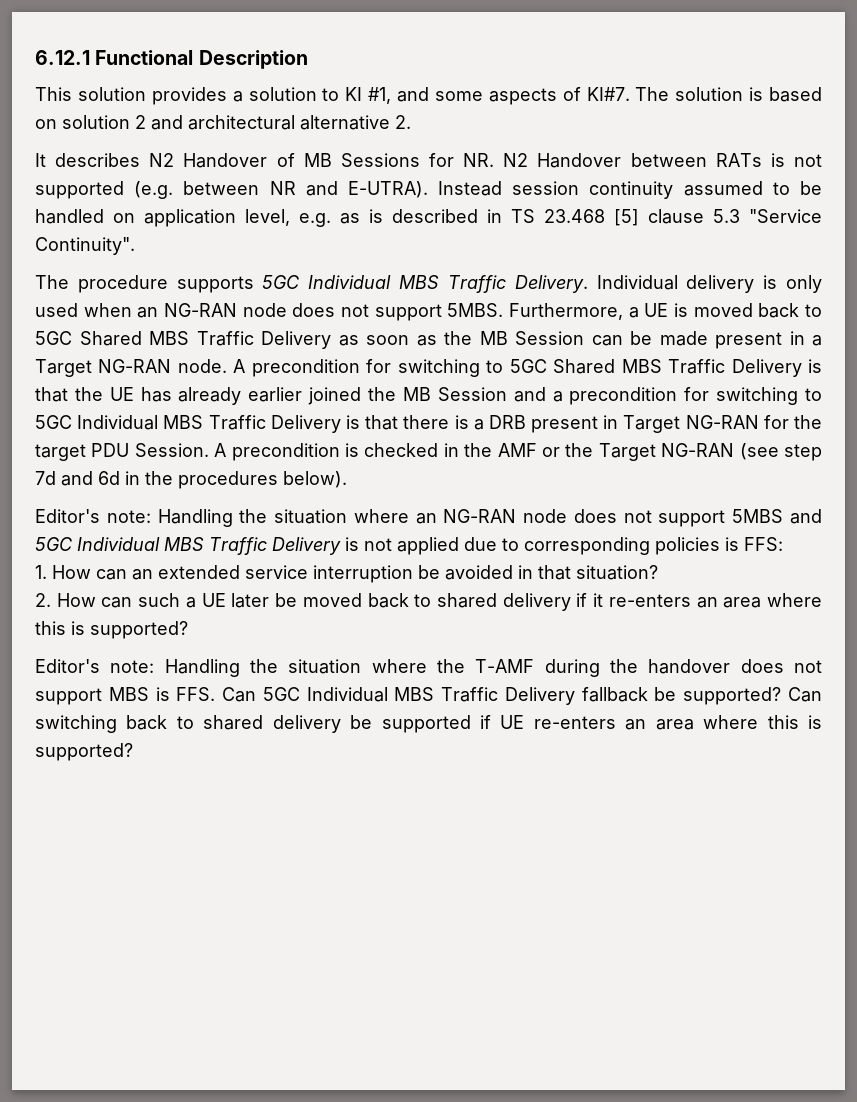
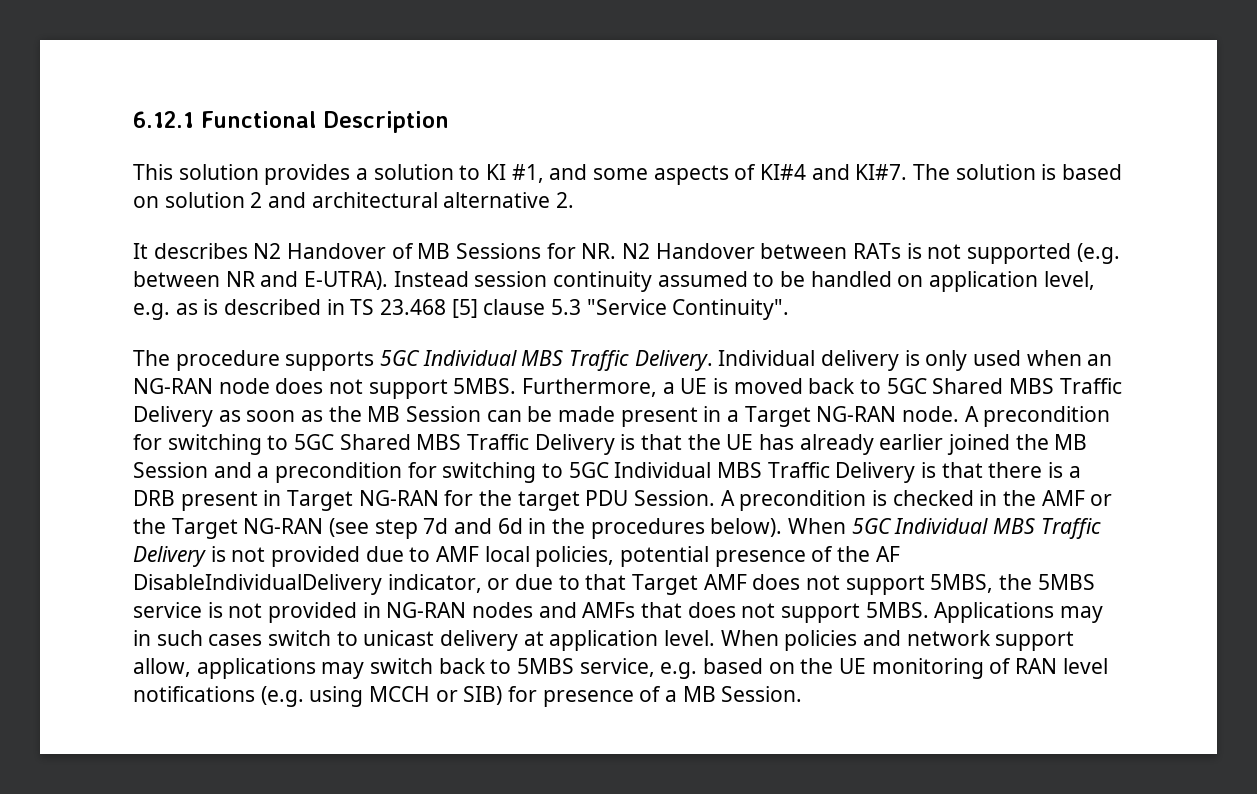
- This solution provides a solution to KI #1, and some aspects of KI#7.
+ This solution provides a solution to KI #1, and some aspects of KI#4 and KI#7.
- A precondition is checked in the AMF or the Target NG-RAN (see step 7d and 6d in the procedures below).
- Editor's note: Handling the situation where an NG-RAN node does not support 5MBS and 5GC Individual MBS Traffic Delivery is not applied due to corresponding policies is FFS:
- 1. How can an extended service interruption be avoided in that situation?
- 2. How can such a UE later be moved back to shared delivery if it re-enters an area where this is supported?
- Editor's note: Handling the situation where the T-AMF during the handover does not support MBS is FFS. Can 5GC Individual MBS Traffic Delivery fallback be supported? Can switching back to shared delivery be supported if UE re-enters an area where this is supported?
+ A precondition is checked in the AMF or the Target NG-RAN (see step 7d and 6d in the procedures below). When 5GC Individual MBS Traffic Delivery is not provided due to AMF local policies, potential presence of the AF DisableIndividualDelivery indicator, or due to that Target AMF does not support 5MBS, the 5MBS service is not provided in NG-RAN nodes and AMFs that does not support 5MBS. Applications may in such cases switch to unicast delivery at application level. When policies and network support allow, applications may switch back to 5MBS service, e.g. based on the UE monitoring of RAN level notifications (e.g. using MCCH or SIB) for presence of a MB Session.

